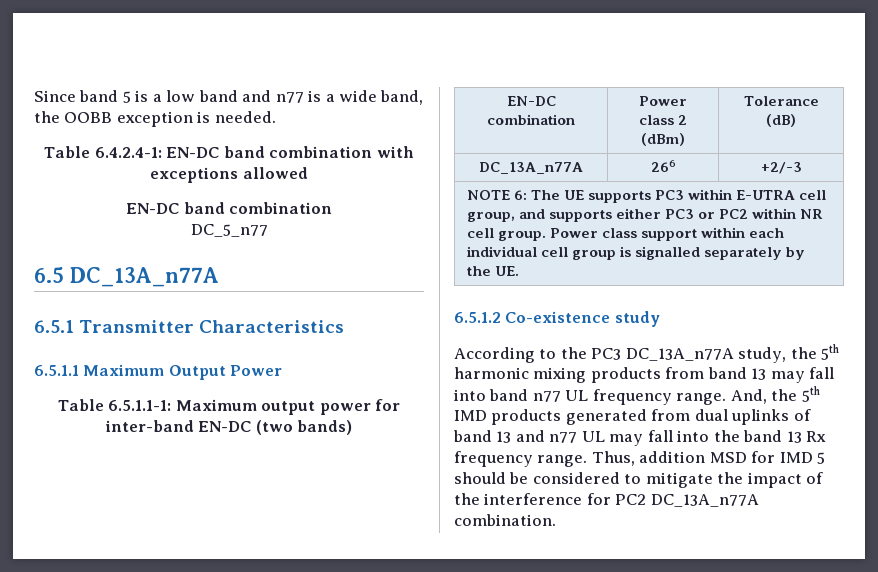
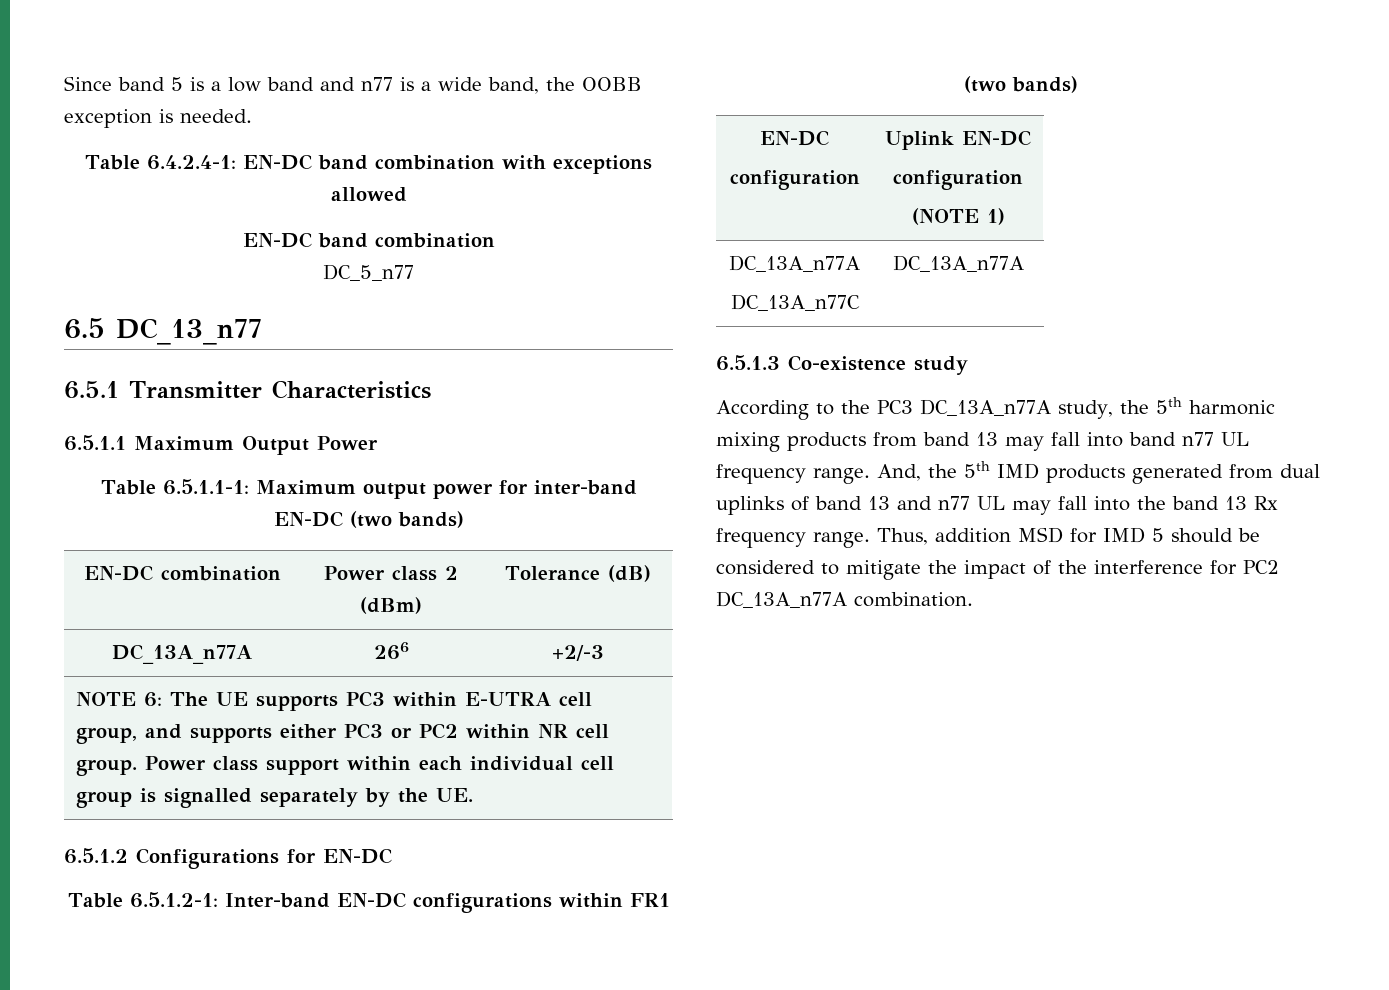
- 6.5 DC_13A_n77A
+ 6.5 DC_13_n77
- 6.5.1.2 Co-existence study
+ 6.5.1.2 Configurations for EN-DC
+ Table 6.5.1.2-1: Inter-band EN-DC configurations within FR1 (two bands)
+ EN-DC
+ configuration | Uplink EN-DC
+ configuration
+ (NOTE 1)
+ DC_13A_n77A
+ DC_13A_n77C | DC_13A_n77A
+ 6.5.1.3 Co-existence study

